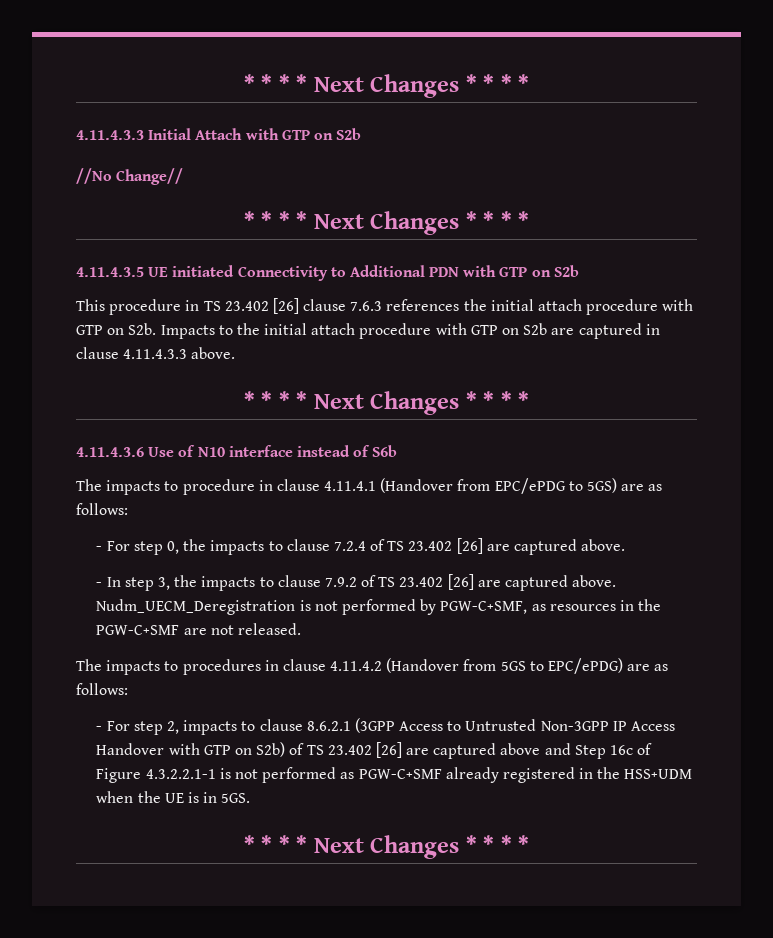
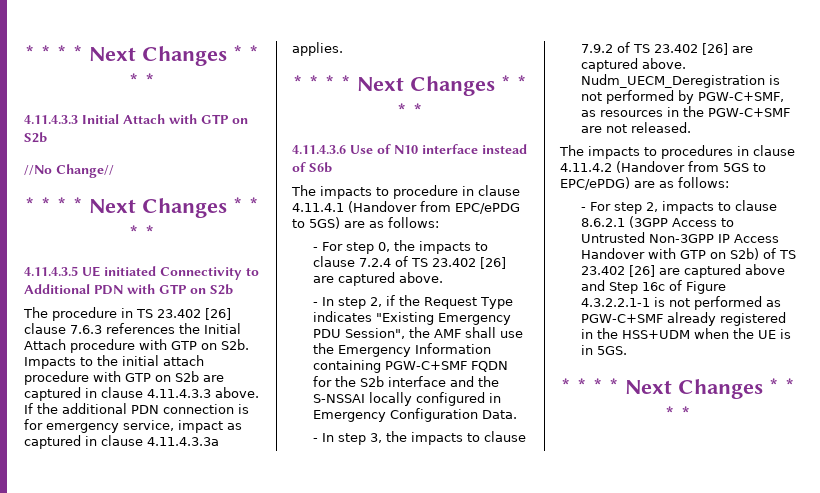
- This procedure in TS 23.402 [26] clause 7.6.3 references the initial attach procedure with GTP on S2b. Impacts to the initial attach procedure with GTP on S2b are captured in clause 4.11.4.3.3 above.
+ The procedure in TS 23.402 [26] clause 7.6.3 references the Initial Attach procedure with GTP on S2b. Impacts to the initial attach procedure with GTP on S2b are captured in clause 4.11.4.3.3 above. If the additional PDN connection is for emergency service, impact as captured in clause 4.11.4.3.3a applies.
+ - In step 2, if the Request Type indicates "Existing Emergency PDU Session", the AMF shall use the Emergency Information containing PGW-C+SMF FQDN for the S2b interface and the S-NSSAI locally configured in Emergency Configuration Data.

